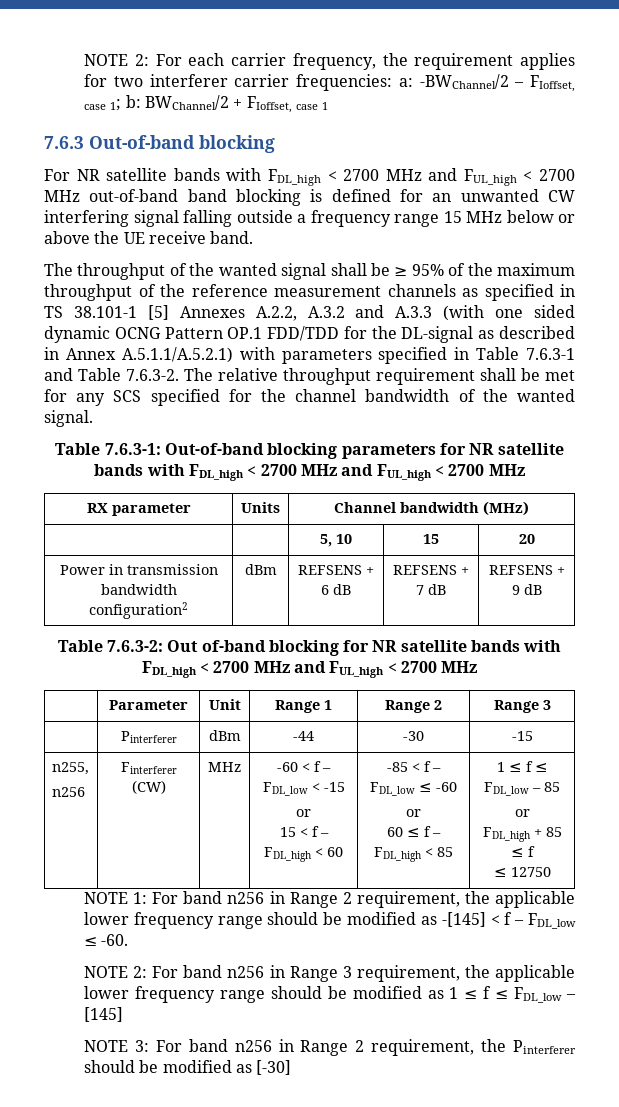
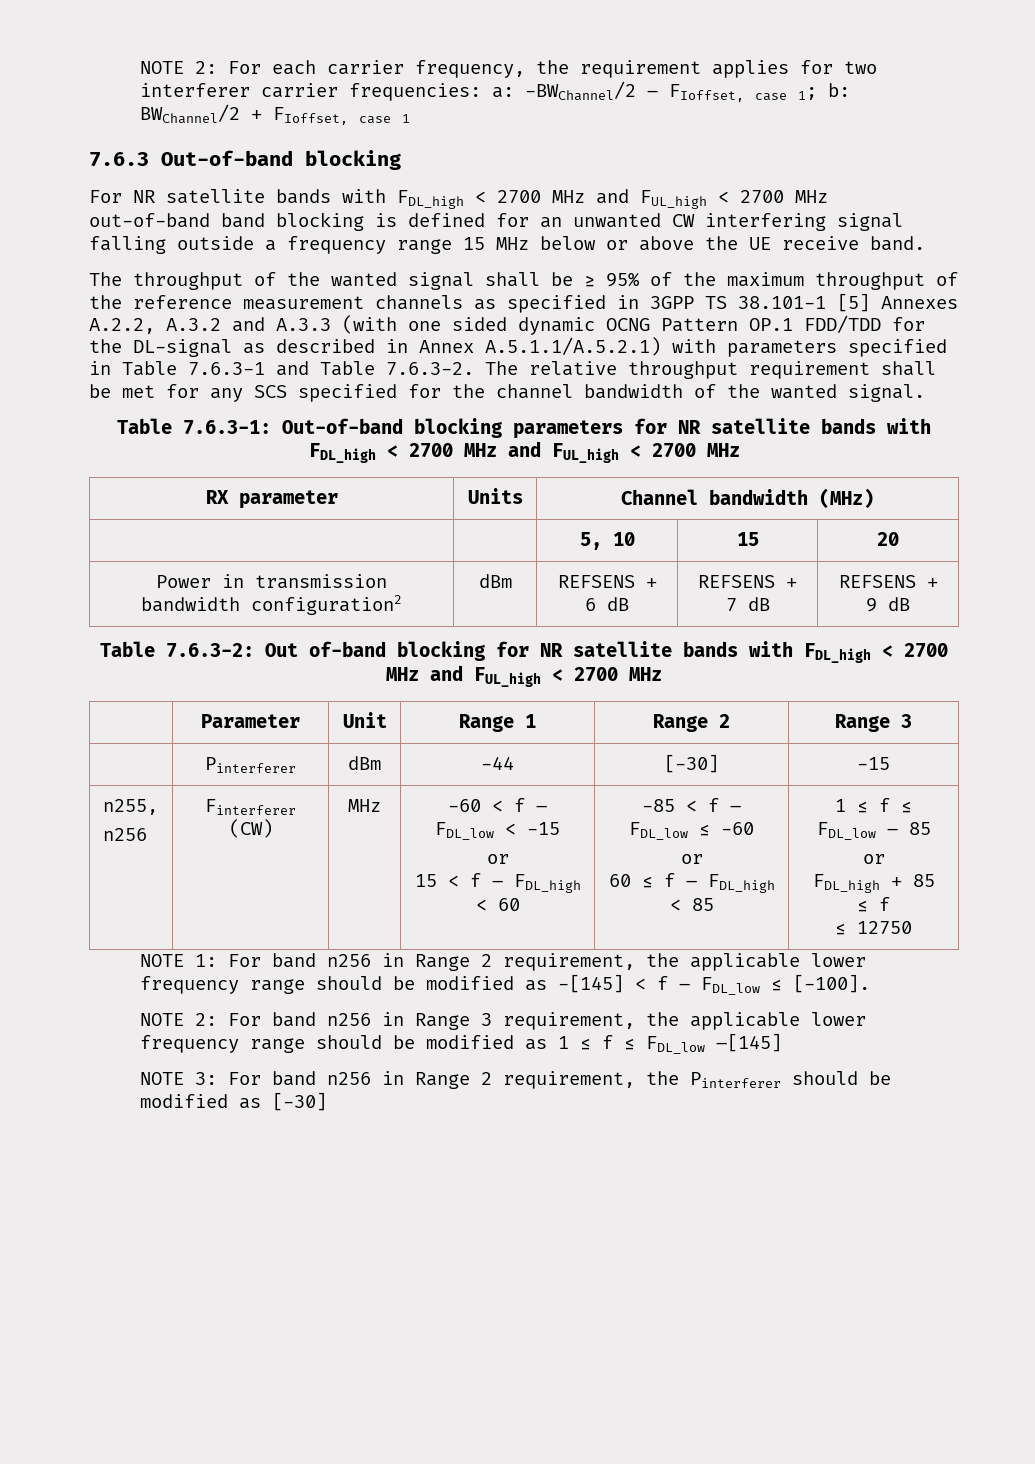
- The throughput of the wanted signal shall be ≥ 95% of the maximum throughput of the reference measurement channels as specified in TS 38.101-1 [5] Annexes A.2.2, A.3.2 and A.3.3 (with one sided dynamic OCNG Pattern OP.1 FDD/TDD for the DL-signal as described in Annex A.5.1.1/A.5.2.1) with parameters specified in Table 7.6.3-1 and Table 7.6.3-2. The relative throughput requirement shall be met for any SCS specified for the channel bandwidth of the wanted signal.
+ The throughput of the wanted signal shall be ≥ 95% of the maximum throughput of the reference measurement channels as specified in 3GPP TS 38.101-1 [5] Annexes A.2.2, A.3.2 and A.3.3 (with one sided dynamic OCNG Pattern OP.1 FDD/TDD for the DL-signal as described in Annex A.5.1.1/A.5.2.1) with parameters specified in Table 7.6.3-1 and Table 7.6.3-2. The relative throughput requirement shall be met for any SCS specified for the channel bandwidth of the wanted signal.
- | Pinterferer | dBm | -44 | -30 | -15
+ | Pinterferer | dBm | -44 | [-30] | -15
- NOTE 1: For band n256 in Range 2 requirement, the applicable lower frequency range should be modified as -[145] < f – FDL_low ≤ -60.
+ NOTE 1: For band n256 in Range 2 requirement, the applicable lower frequency range should be modified as -[145] < f – FDL_low ≤ [-100].
- NOTE 2: For band n256 in Range 3 requirement, the applicable lower frequency range should be modified as 1 ≤ f ≤ FDL_low – [145]
+ NOTE 2: For band n256 in Range 3 requirement, the applicable lower frequency range should be modified as 1 ≤ f ≤ FDL_low –[145]

